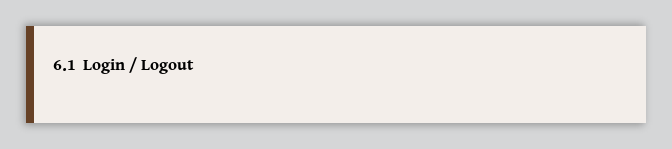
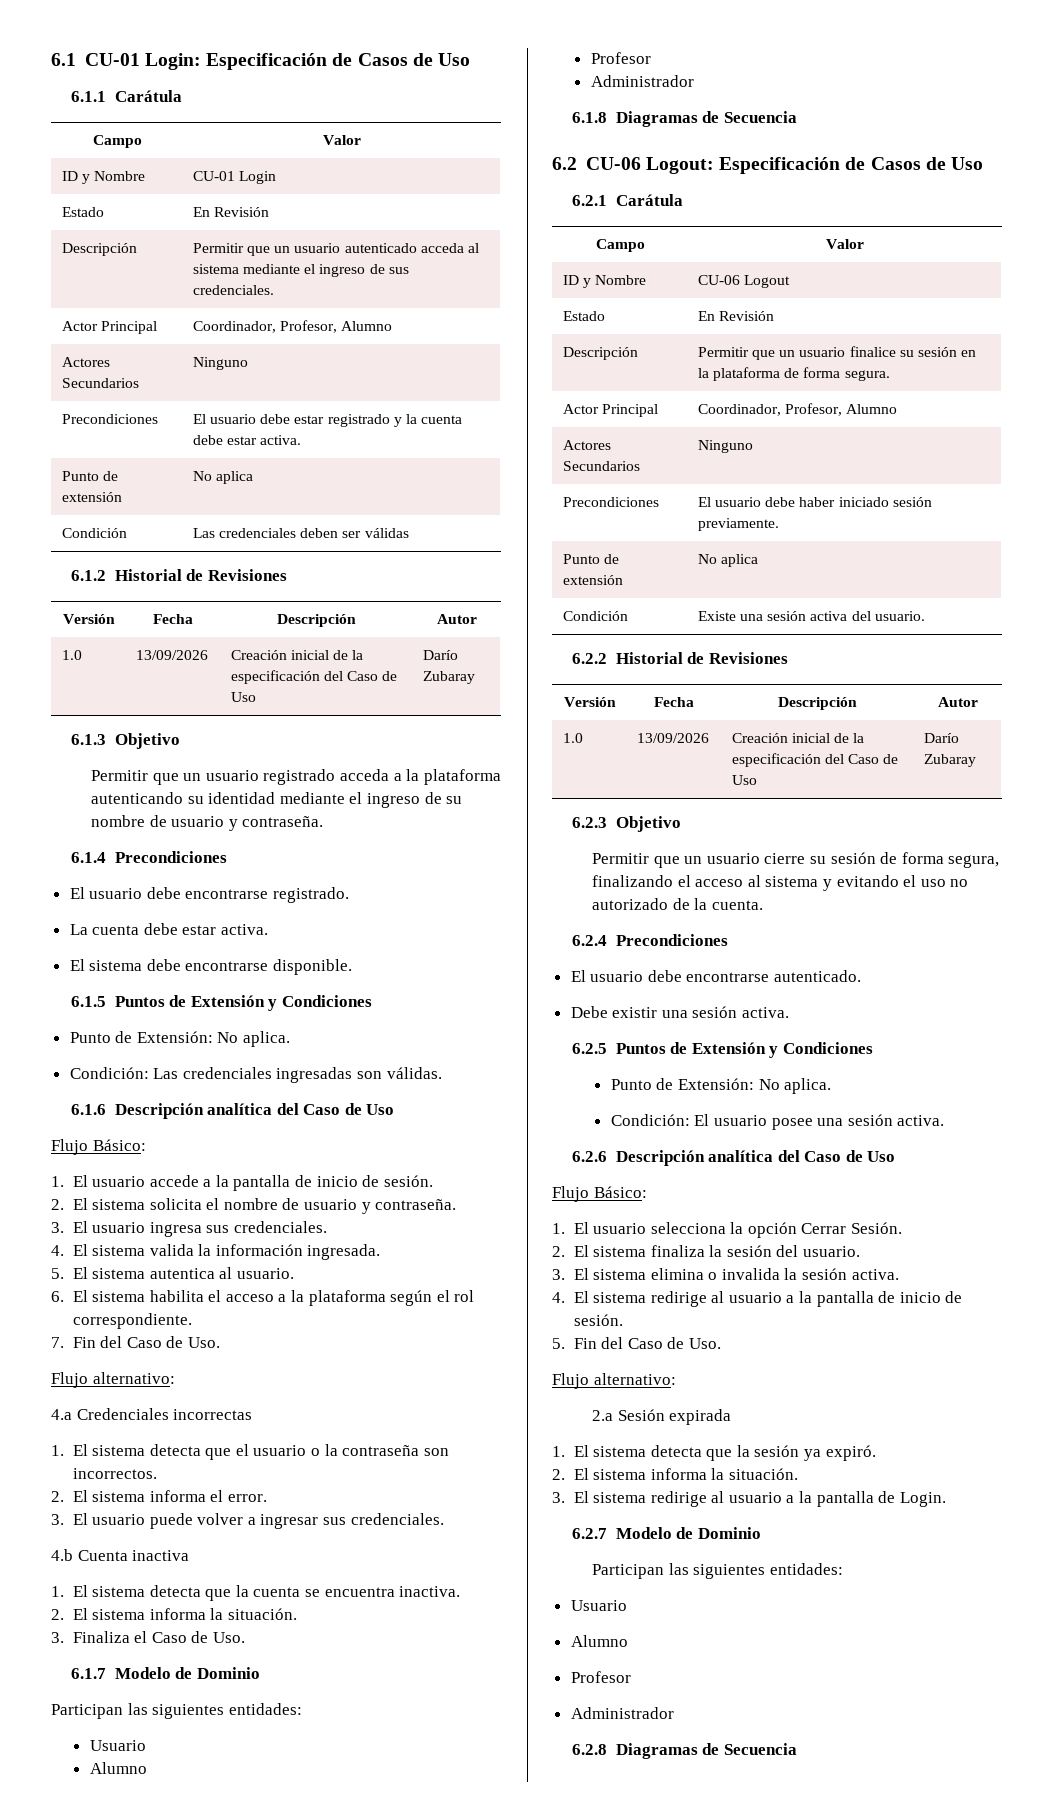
- 6.1 Login / Logout
+ 6.1 CU-01 Login: Especificación de Casos de Uso
+ 6.1.1 Carátula
+ Campo | Valor
+ ID y Nombre | CU-01 Login
+ Estado | En Revisión
+ Descripción | Permitir que un usuario autenticado acceda al sistema mediante el ingreso de sus credenciales.
+ Actor Principal | Coordinador, Profesor, Alumno
+ Actores Secundarios | Ninguno
+ Precondiciones | El usuario debe estar registrado y la cuenta debe estar activa.
+ Punto de extensión | No aplica
+ Condición | Las credenciales deben ser válidas
+ 6.1.2 Historial de Revisiones
+ Versión | Fecha | Descripción | Autor
+ 1.0 | 13/09/2026 | Creación inicial de la especificación del Caso de Uso | Darío Zubaray
+ 6.1.3 Objetivo
+ Permitir que un usuario registrado acceda a la plataforma autenticando su identidad mediante el ingreso de su nombre de usuario y contraseña.
+ 6.1.4 Precondiciones
+ El usuario debe encontrarse registrado.
+ La cuenta debe estar activa.
+ El sistema debe encontrarse disponible.
+ 6.1.5 Puntos de Extensión y Condiciones
+ Punto de Extensión: No aplica.
+ Condición: Las credenciales ingresadas son válidas.
+ 6.1.6 Descripción analítica del Caso de Uso
+ Flujo Básico:
+ 1. El usuario accede a la pantalla de inicio de sesión.
+ 2. El sistema solicita el nombre de usuario y contraseña.
+ 3. El usuario ingresa sus credenciales.
+ 4. El sistema valida la información ingresada.
+ 5. El sistema autentica al usuario.
+ 6. El sistema habilita el acceso a la plataforma según el rol correspondiente.
+ 7. Fin del Caso de Uso.
+ Flujo alternativo:
+ 4.a Credenciales incorrectas
+ 1. El sistema detecta que el usuario o la contraseña son incorrectos.
+ 2. El sistema informa el error.
+ 3. El usuario puede volver a ingresar sus credenciales.
+ 4.b Cuenta inactiva
+ 1. El sistema detecta que la cuenta se encuentra inactiva.
+ 2. El sistema informa la situación.
+ 3. Finaliza el Caso de Uso.
+ 6.1.7 Modelo de Dominio
+ Participan las siguientes entidades:
+ Usuario
+ Alumno
+ Profesor
+ Administrador
+ 6.1.8 Diagramas de Secuencia
+ 6.2 CU-06 Logout: Especificación de Casos de Uso
+ 6.2.1 Carátula
+ Campo | Valor
+ ID y Nombre | CU-06 Logout
+ Estado | En Revisión
+ Descripción | Permitir que un usuario finalice su sesión en la plataforma de forma segura.
+ Actor Principal | Coordinador, Profesor, Alumno
+ Actores Secundarios | Ninguno
+ Precondiciones | El usuario debe haber iniciado sesión previamente.
+ Punto de extensión | No aplica
+ Condición | Existe una sesión activa del usuario.
+ 6.2.2 Historial de Revisiones
+ Versión | Fecha | Descripción | Autor
+ 1.0 | 13/09/2026 | Creación inicial de la especificación del Caso de Uso | Darío Zubaray
+ 6.2.3 Objetivo
+ Permitir que un usuario cierre su sesión de forma segura, finalizando el acceso al sistema y evitando el uso no autorizado de la cuenta.
+ 6.2.4 Precondiciones
+ El usuario debe encontrarse autenticado.
+ Debe existir una sesión activa.
+ 6.2.5 Puntos de Extensión y Condiciones
+ Punto de Extensión: No aplica.
+ Condición: El usuario posee una sesión activa.
+ 6.2.6 Descripción analítica del Caso de Uso
+ Flujo Básico:
+ 1. El usuario selecciona la opción Cerrar Sesión.
+ 2. El sistema finaliza la sesión del usuario.
+ 3. El sistema elimina o invalida la sesión activa.
+ 4. El sistema redirige al usuario a la pantalla de inicio de sesión.
+ 5. Fin del Caso de Uso.
+ Flujo alternativo:
+ 2.a Sesión expirada
+ 1. El sistema detecta que la sesión ya expiró.
+ 2. El sistema informa la situación.
+ 3. El sistema redirige al usuario a la pantalla de Login.
+ 6.2.7 Modelo de Dominio
+ Participan las siguientes entidades:
+ Usuario
+ Alumno
+ Profesor
+ Administrador
+ 6.2.8 Diagramas de Secuencia

